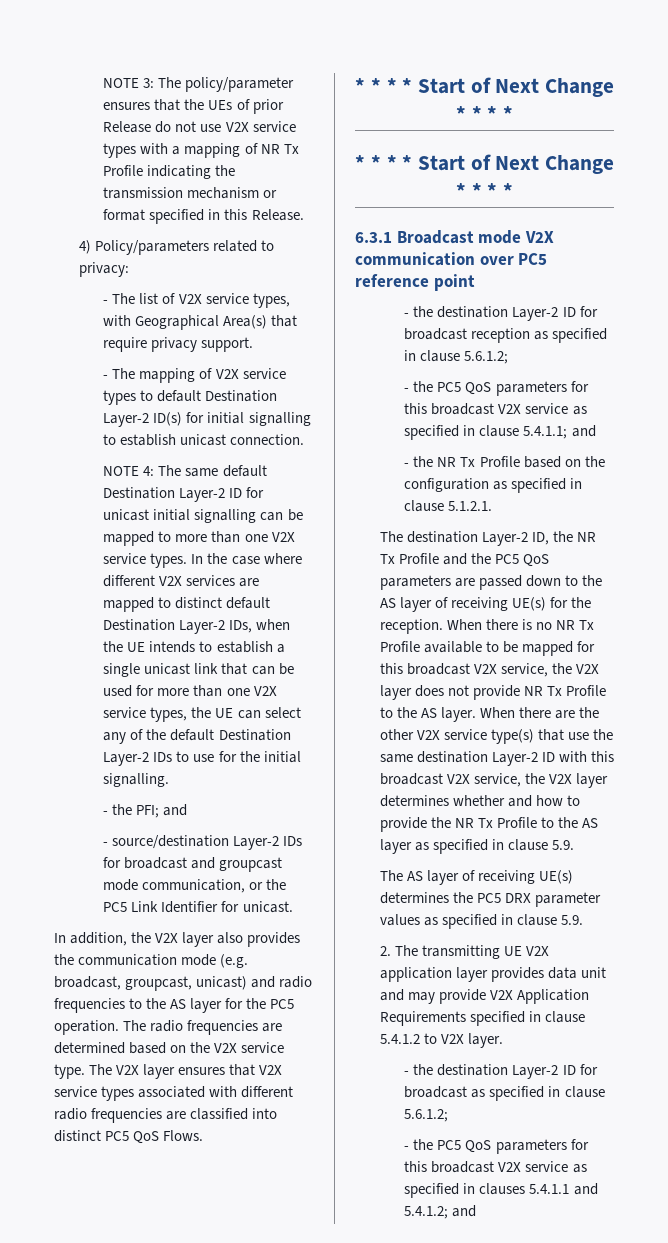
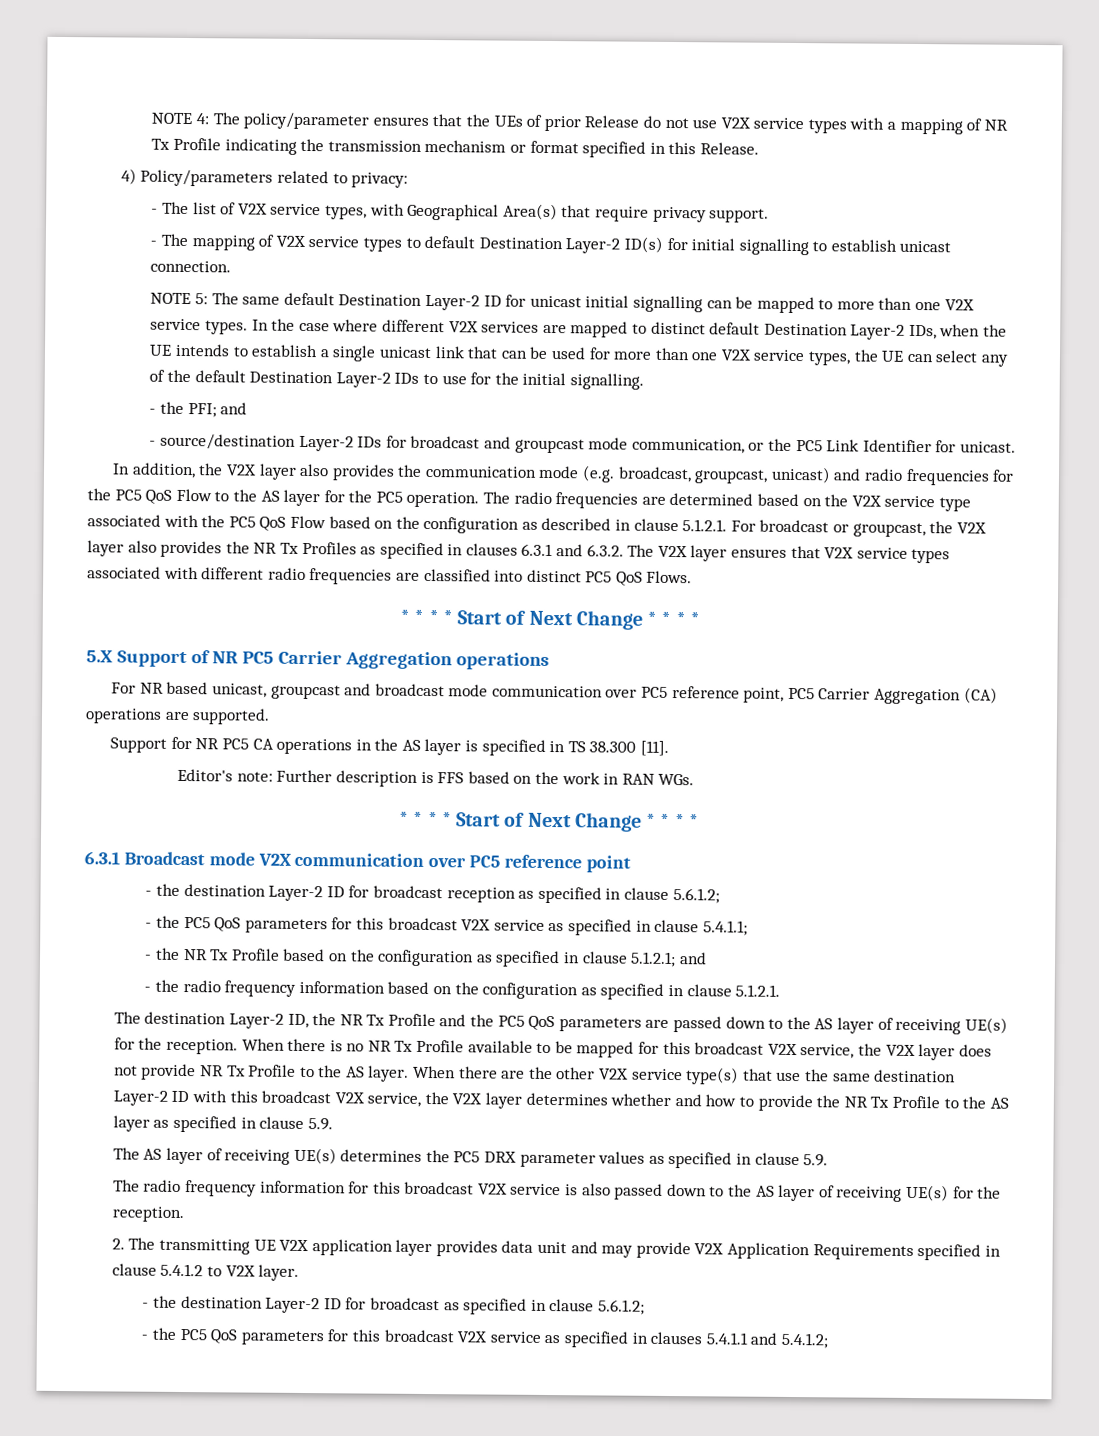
- NOTE 3: The policy/parameter ensures that the UEs of prior Release do not use V2X service types with a mapping of NR Tx Profile indicating the transmission mechanism or format specified in this Release.
+ NOTE 4: The policy/parameter ensures that the UEs of prior Release do not use V2X service types with a mapping of NR Tx Profile indicating the transmission mechanism or format specified in this Release.
- NOTE 4: The same default Destination Layer-2 ID for unicast initial signalling can be mapped to more than one V2X service types.
+ NOTE 5: The same default Destination Layer-2 ID for unicast initial signalling can be mapped to more than one V2X service types.
- In addition, the V2X layer also provides the communication mode (e.g. broadcast, groupcast, unicast) and radio frequencies to the AS layer for the PC5 operation.
+ In addition, the V2X layer also provides the communication mode (e.g. broadcast, groupcast, unicast) and radio frequencies for the PC5 QoS Flow to the AS layer for the PC5 operation.
- The radio frequencies are determined based on the V2X service type. The V2X layer ensures that V2X service types associated with different radio frequencies are classified into distinct PC5 QoS Flows.
+ The radio frequencies are determined based on the V2X service type associated with the PC5 QoS Flow based on the configuration as described in clause 5.1.2.1. For broadcast or groupcast, the V2X layer also provides the NR Tx Profiles as specified in clauses 6.3.1 and 6.3.2. The V2X layer ensures that V2X service types associated with different radio frequencies are classified into distinct PC5 QoS Flows.
+ 5.X Support of NR PC5 Carrier Aggregation operations
+ For NR based unicast, groupcast and broadcast mode communication over PC5 reference point, PC5 Carrier Aggregation (CA) operations are supported.
+ Support for NR PC5 CA operations in the AS layer is specified in TS 38.300 [11].
+ Editor's note: Further description is FFS based on the work in RAN WGs.
- - the PC5 QoS parameters for this broadcast V2X service as specified in clause 5.4.1.1; and
+ - the PC5 QoS parameters for this broadcast V2X service as specified in clause 5.4.1.1;
- - the NR Tx Profile based on the configuration as specified in clause 5.1.2.1.
+ - the NR Tx Profile based on the configuration as specified in clause 5.1.2.1; and
+ - the radio frequency information based on the configuration as specified in clause 5.1.2.1.
+ The radio frequency information for this broadcast V2X service is also passed down to the AS layer of receiving UE(s) for the reception.
- - the PC5 QoS parameters for this broadcast V2X service as specified in clauses 5.4.1.1 and 5.4.1.2; and
+ - the PC5 QoS parameters for this broadcast V2X service as specified in clauses 5.4.1.1 and 5.4.1.2;

